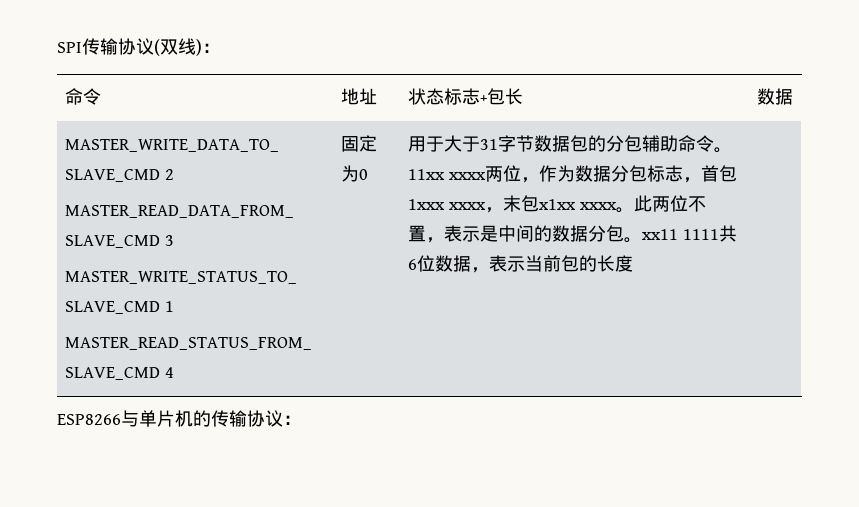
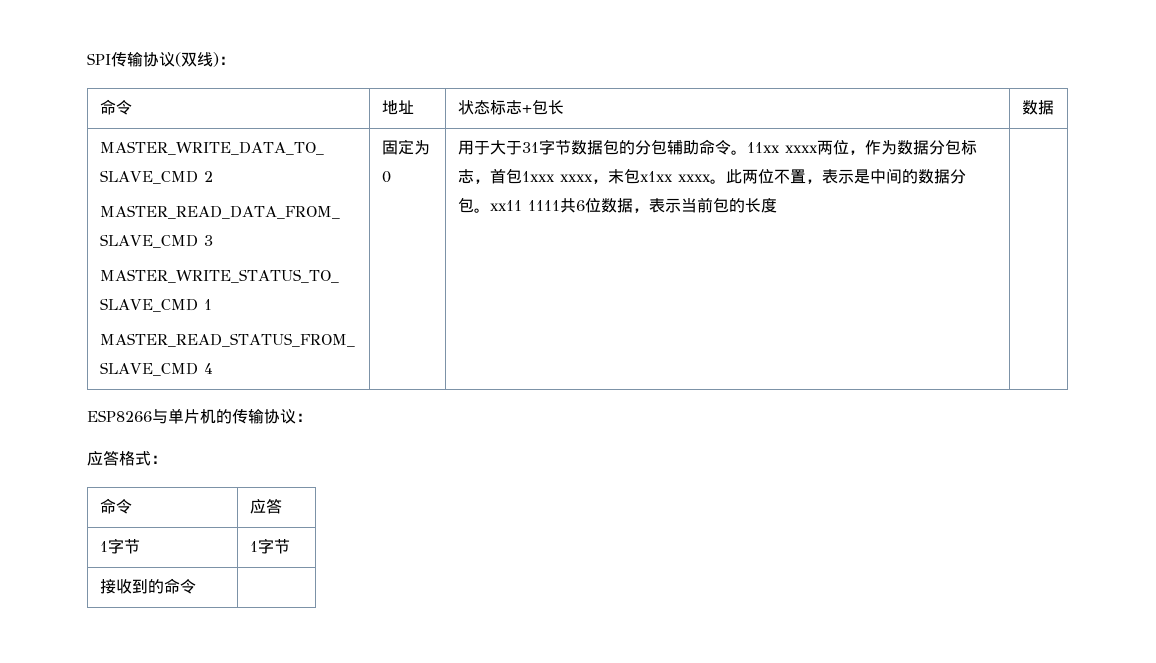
+ 应答格式：
+ 命令 | 应答
+ 1字节 | 1字节
+ 接收到的命令 |

